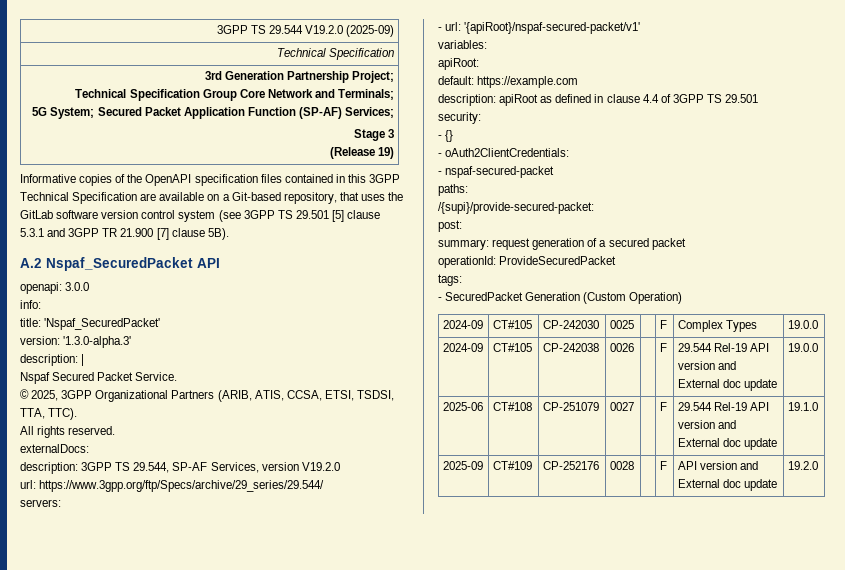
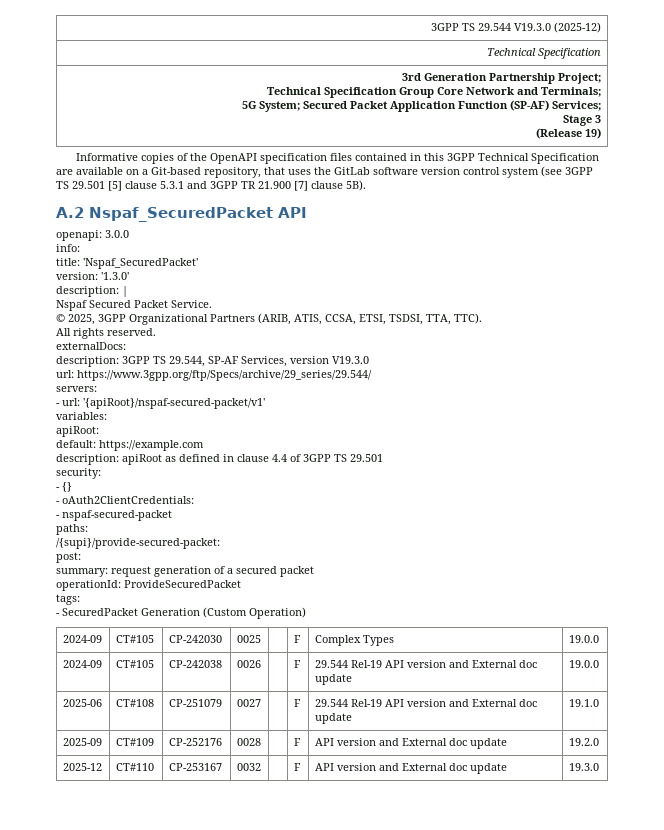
- 3GPP TS 29.544 V19.2.0 (2025-09)
+ 3GPP TS 29.544 V19.3.0 (2025-12)
- version: '1.3.0-alpha.3'
+ version: '1.3.0'
- description: 3GPP TS 29.544, SP-AF Services, version V19.2.0
+ description: 3GPP TS 29.544, SP-AF Services, version V19.3.0
+ 2025-12 | CT#110 | CP-253167 | 0032 | | F | API version and External doc update | 19.3.0

